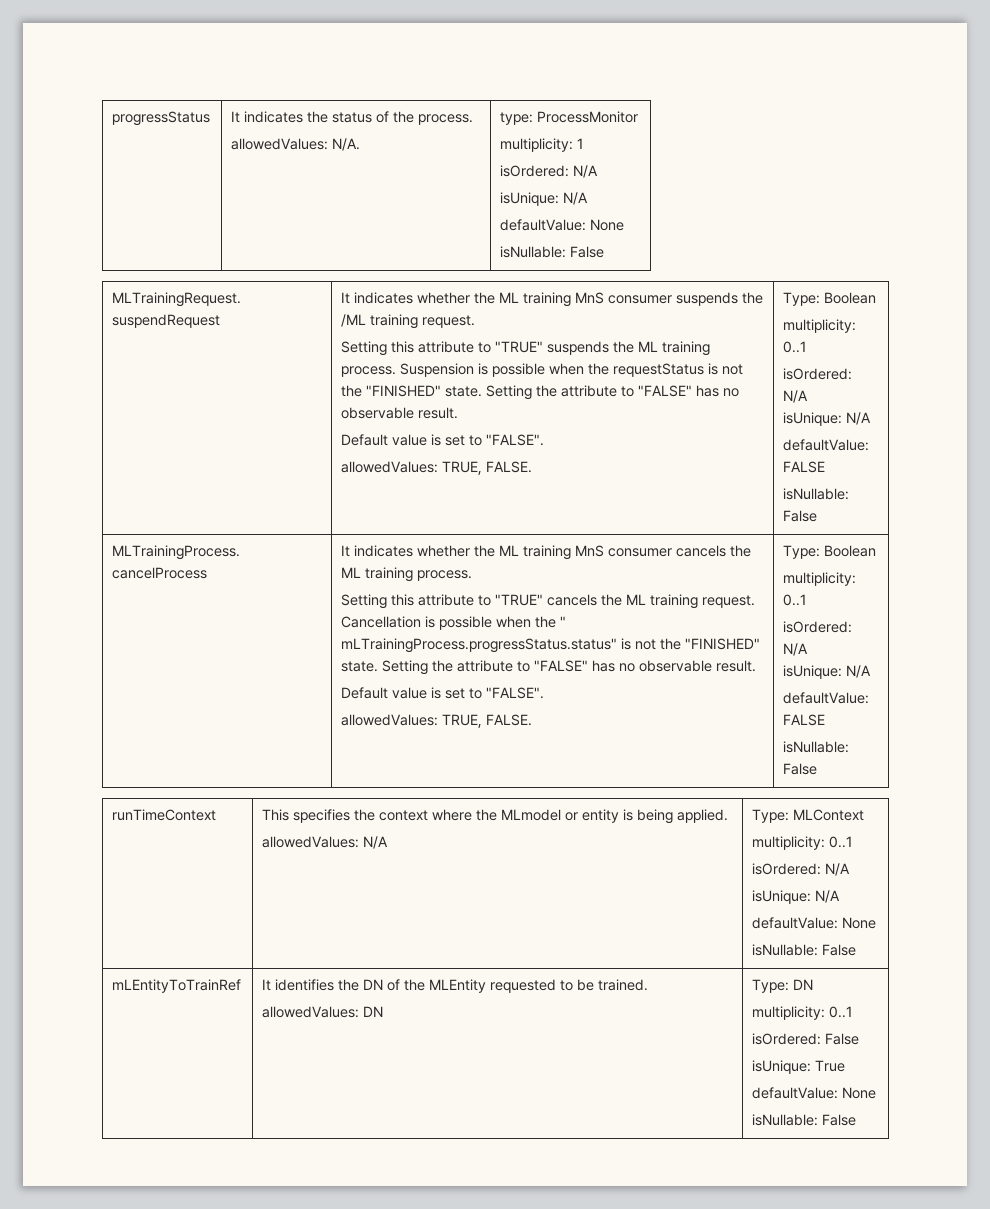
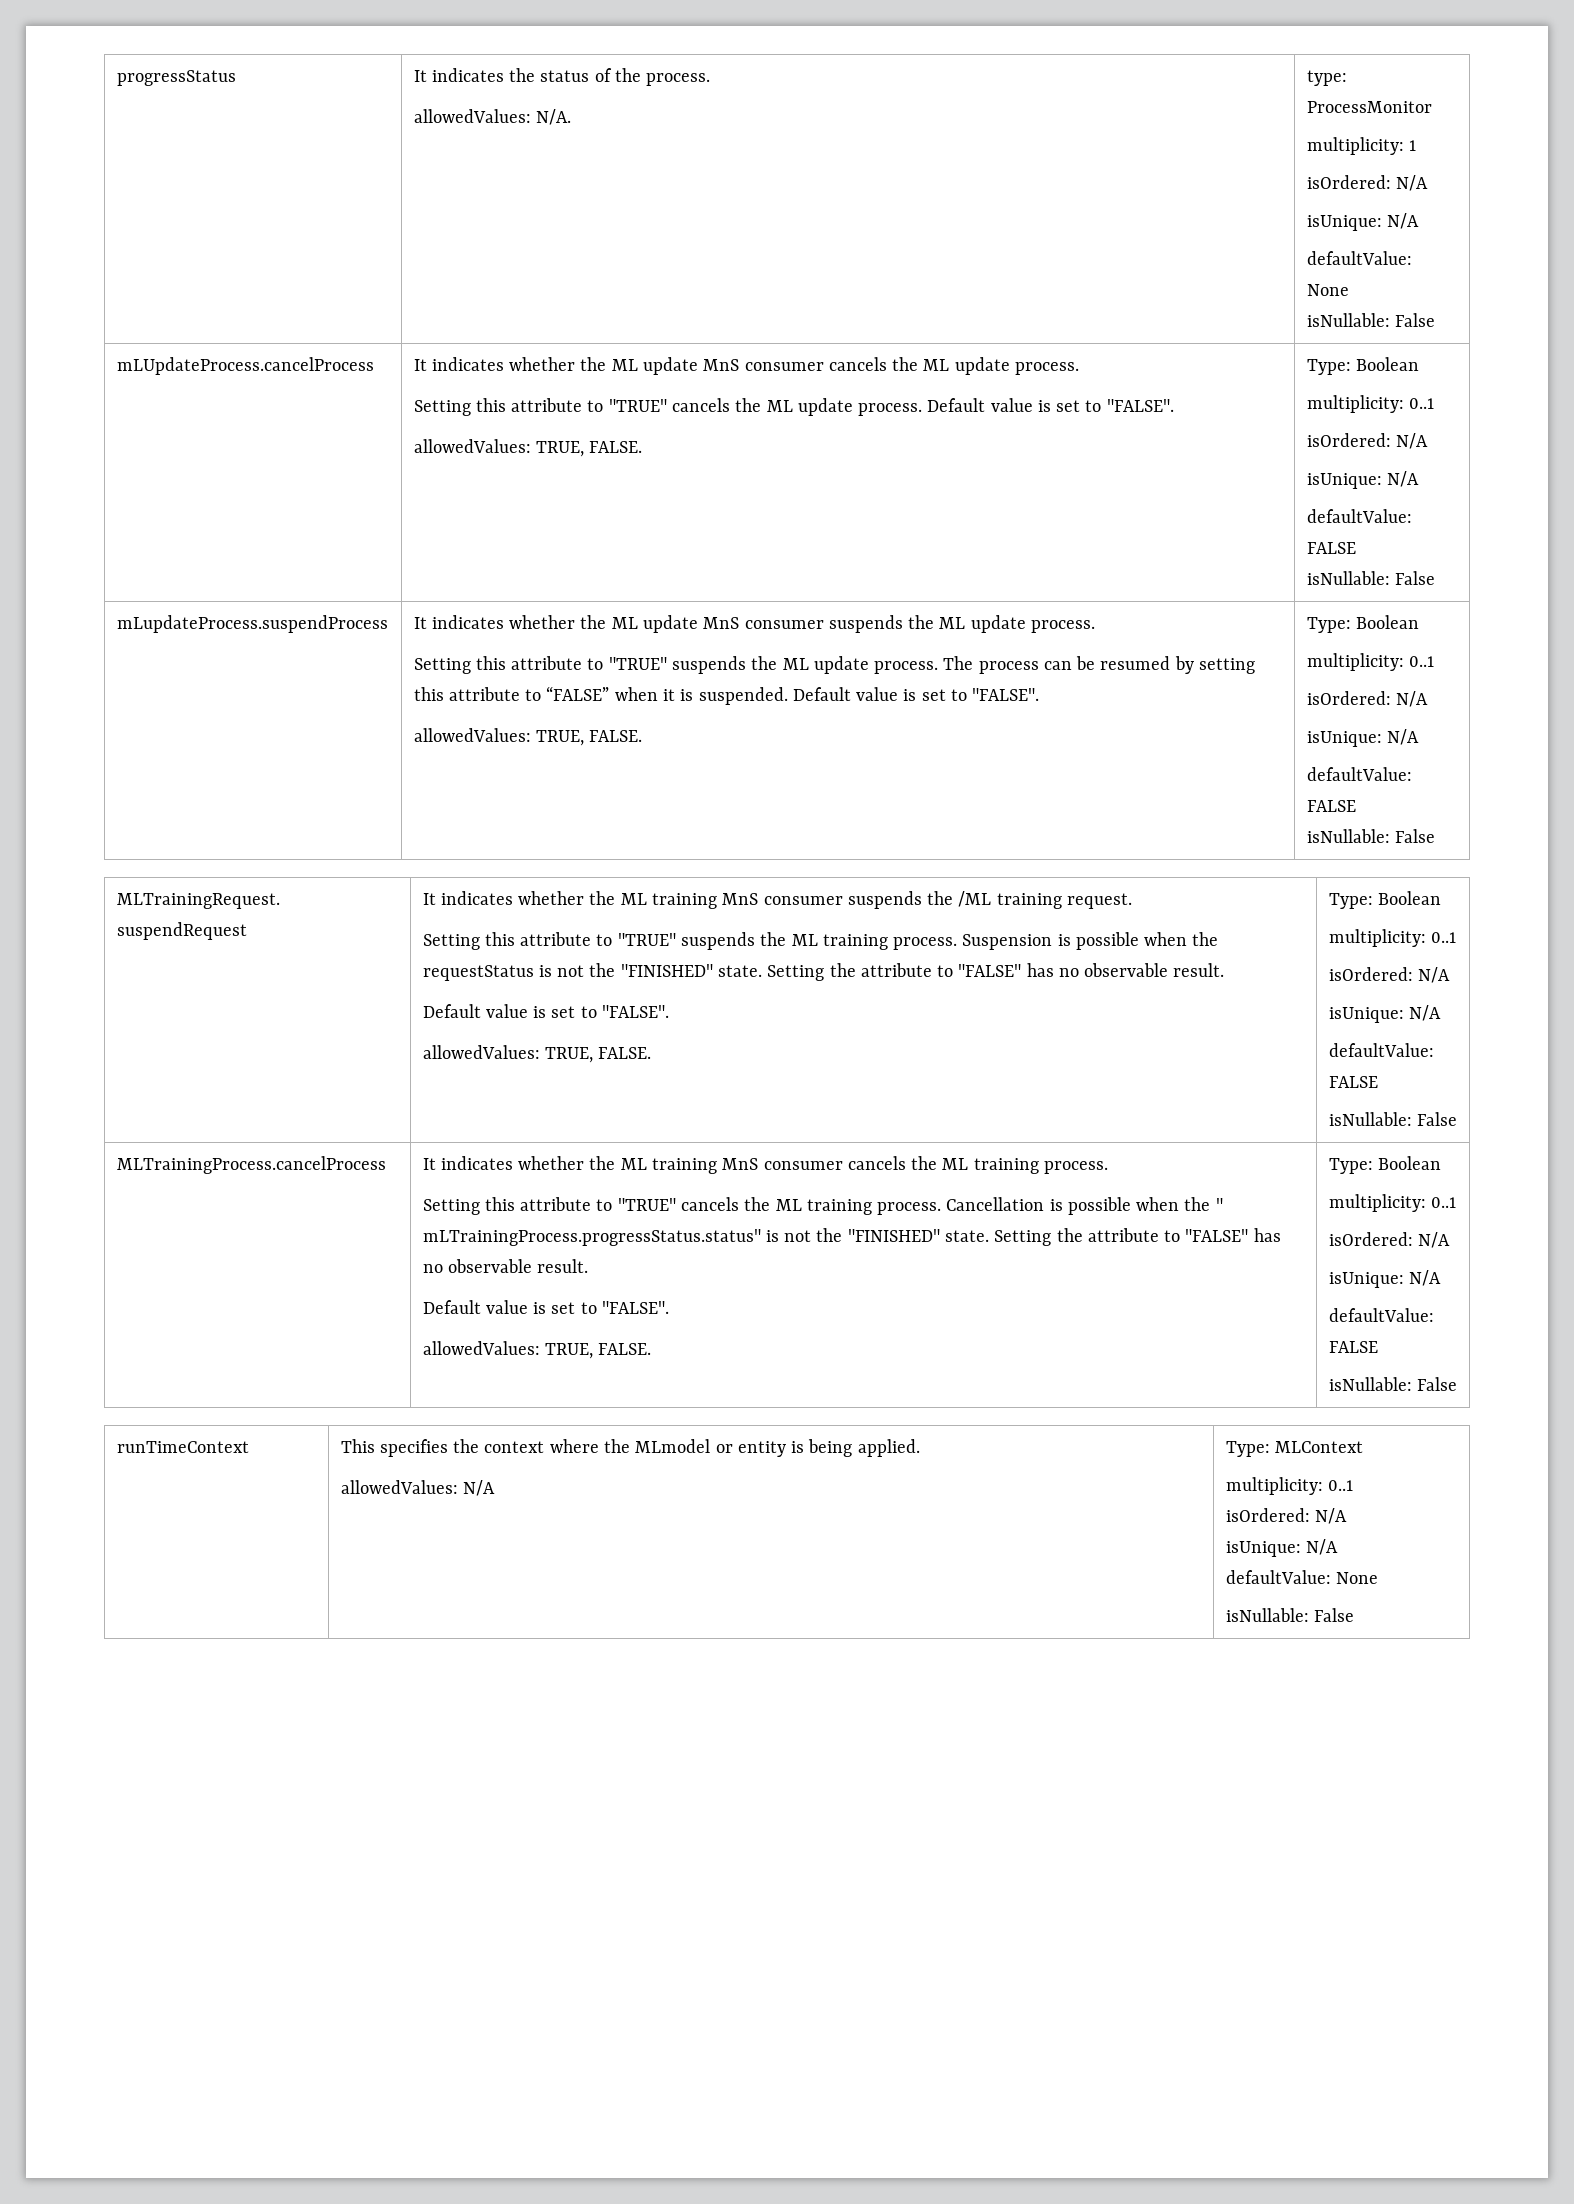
+ mLUpdateProcess.cancelProcess | It indicates whether the ML update MnS consumer cancels the ML update process.
+ Setting this attribute to "TRUE" cancels the ML update process. Default value is set to "FALSE".
+ allowedValues: TRUE, FALSE. | Type: Boolean
+ multiplicity: 0..1
+ isOrdered: N/A
+ isUnique: N/A
+ defaultValue: FALSE
+ isNullable: False
+ mLupdateProcess.suspendProcess | It indicates whether the ML update MnS consumer suspends the ML update process.
+ Setting this attribute to "TRUE" suspends the ML update process. The process can be resumed by setting this attribute to “FALSE” when it is suspended. Default value is set to "FALSE".
+ allowedValues: TRUE, FALSE. | Type: Boolean
+ multiplicity: 0..1
+ isOrdered: N/A
+ isUnique: N/A
+ defaultValue: FALSE
+ isNullable: False
- Setting this attribute to "TRUE" cancels the ML training request.
+ Setting this attribute to "TRUE" cancels the ML training process.
- mLEntityToTrainRef | It identifies the DN of the MLEntity requested to be trained.
- allowedValues: DN | Type: DN
- multiplicity: 0..1
- isOrdered: False
- isUnique: True
- defaultValue: None
- isNullable: False

